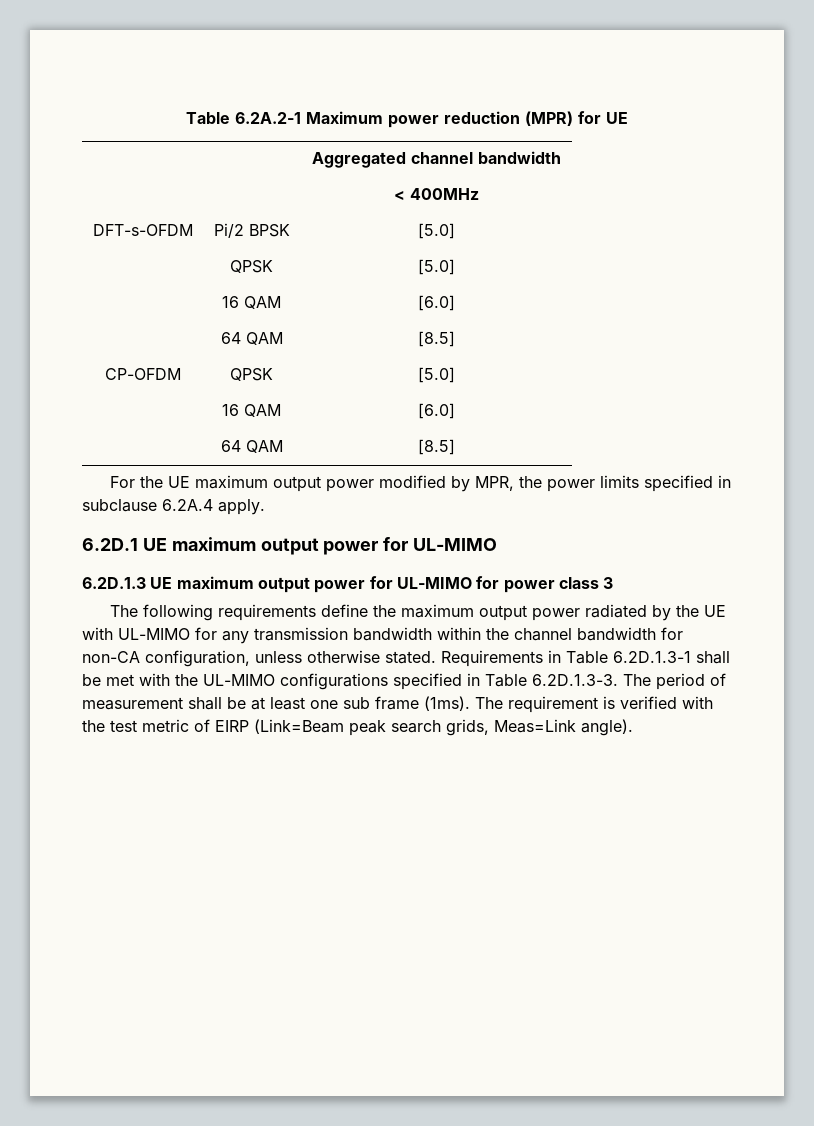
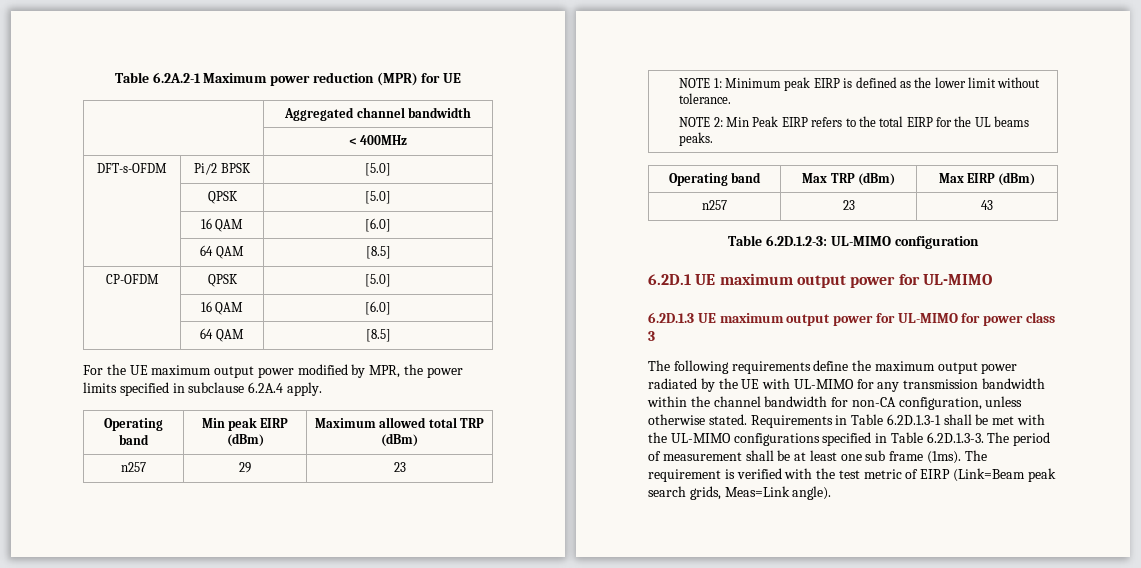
+ Operating band | Min peak EIRP (dBm) | Maximum allowed total TRP (dBm)
+ n257 | 29 | 23
+ NOTE 1: Minimum peak EIRP is defined as the lower limit without tolerance.
+ NOTE 2: Min Peak EIRP refers to the total EIRP for the UL beams peaks.
+ Operating band | Max TRP (dBm) | Max EIRP (dBm)
+ n257 | 23 | 43
+ Table 6.2D.1.2-3: UL-MIMO configuration

